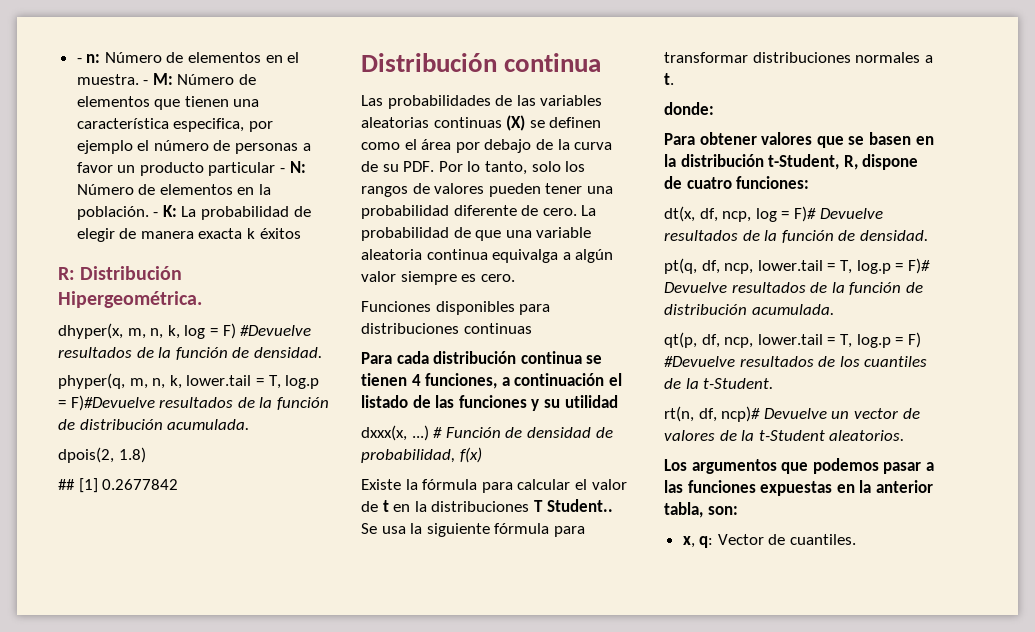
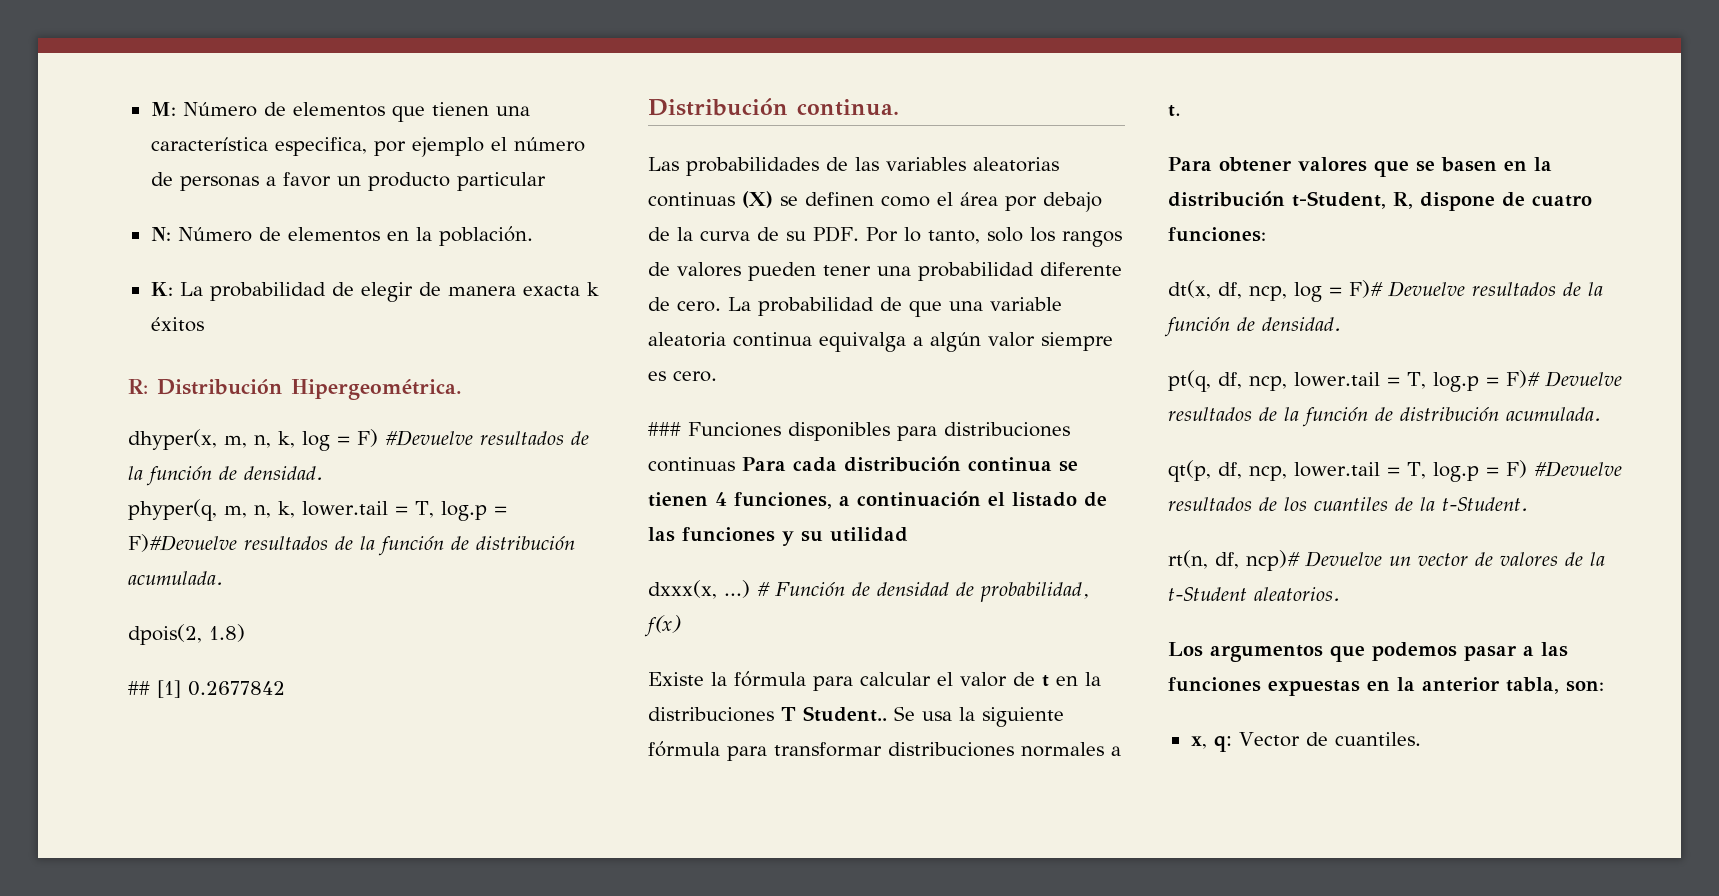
- - n: Número de elementos en el muestra. - M: Número de elementos que tienen una característica especifica, por ejemplo el número de personas a favor un producto particular - N: Número de elementos en la población. - K: La probabilidad de elegir de manera exacta k éxitos
+ M: Número de elementos que tienen una característica especifica, por ejemplo el número de personas a favor un producto particular
+ N: Número de elementos en la población.
+ K: La probabilidad de elegir de manera exacta k éxitos
- Distribución continua
+ Distribución continua.
- Funciones disponibles para distribuciones continuas
- Para cada distribución continua se tienen 4 funciones, a continuación el listado de las funciones y su utilidad
+ ### Funciones disponibles para distribuciones continuas Para cada distribución continua se tienen 4 funciones, a continuación el listado de las funciones y su utilidad
- donde:

